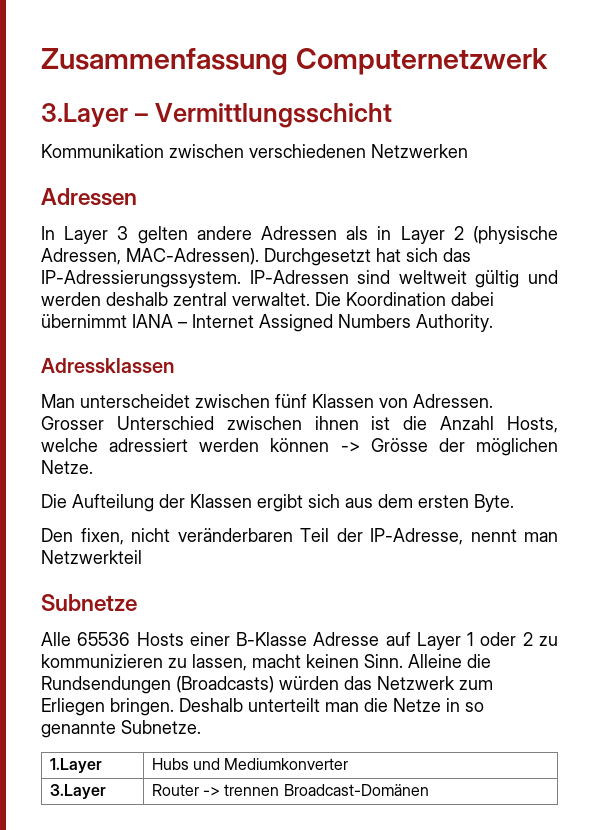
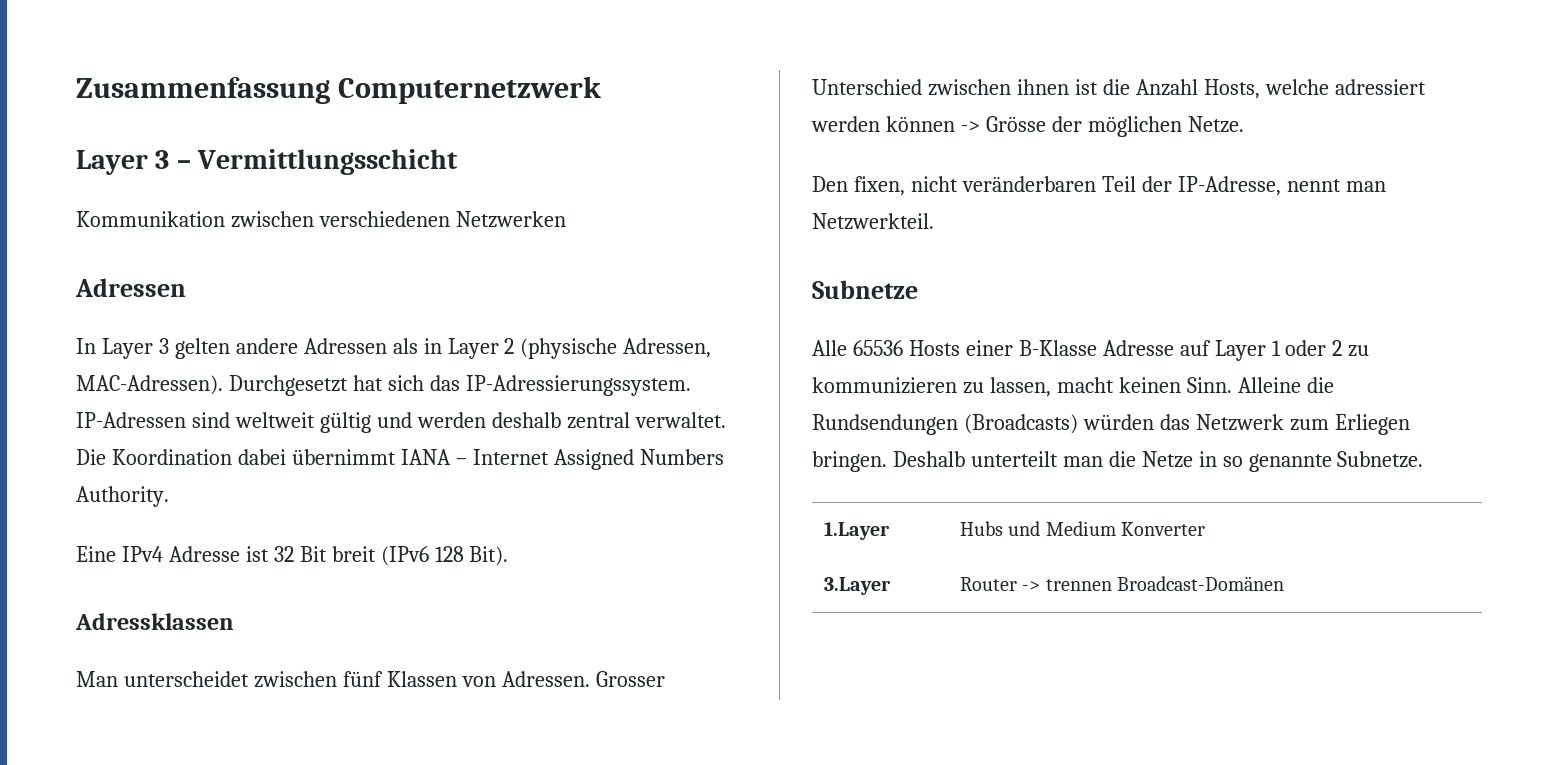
- 3.Layer – Vermittlungsschicht
+ Layer 3 – Vermittlungsschicht
+ Eine IPv4 Adresse ist 32 Bit breit (IPv6 128 Bit).
- Die Aufteilung der Klassen ergibt sich aus dem ersten Byte.
- Den fixen, nicht veränderbaren Teil der IP-Adresse, nennt man Netzwerkteil
+ Den fixen, nicht veränderbaren Teil der IP-Adresse, nennt man Netzwerkteil.
- 1.Layer | Hubs und Mediumkonverter
+ 1.Layer | Hubs und Medium Konverter

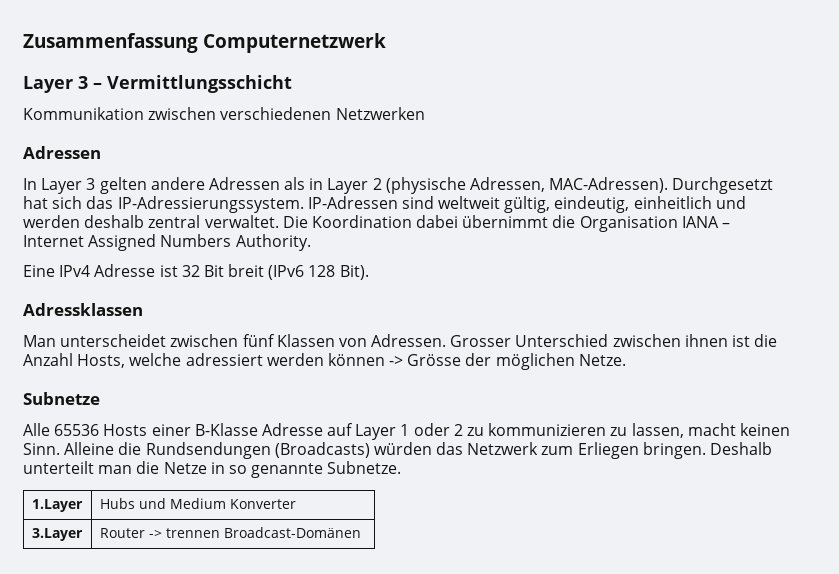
- IP-Adressen sind weltweit gültig und werden deshalb zentral verwaltet.
+ IP-Adressen sind weltweit gültig, eindeutig, einheitlich und werden deshalb zentral verwaltet.
- Die Koordination dabei übernimmt IANA – Internet Assigned Numbers Authority.
+ Die Koordination dabei übernimmt die Organisation IANA – Internet Assigned Numbers Authority.
- Den fixen, nicht veränderbaren Teil der IP-Adresse, nennt man Netzwerkteil.

